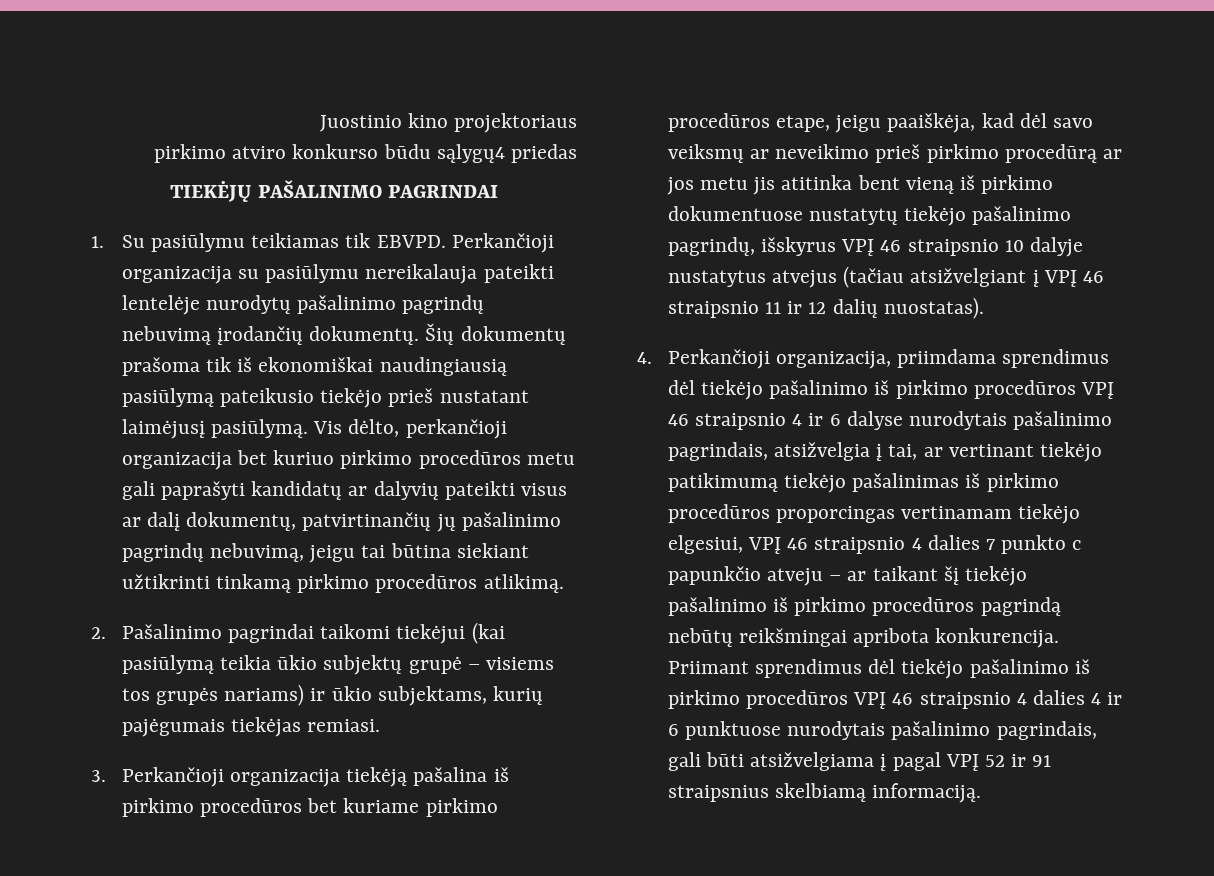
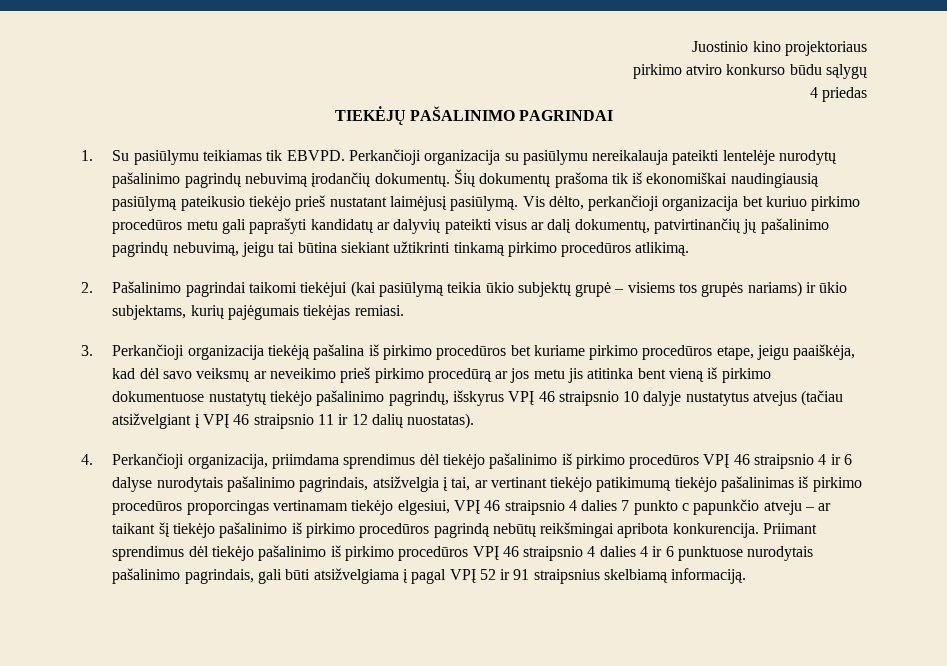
- pirkimo atviro konkurso būdu sąlygų4 priedas
+ pirkimo atviro konkurso būdu sąlygų
+ 4 priedas

